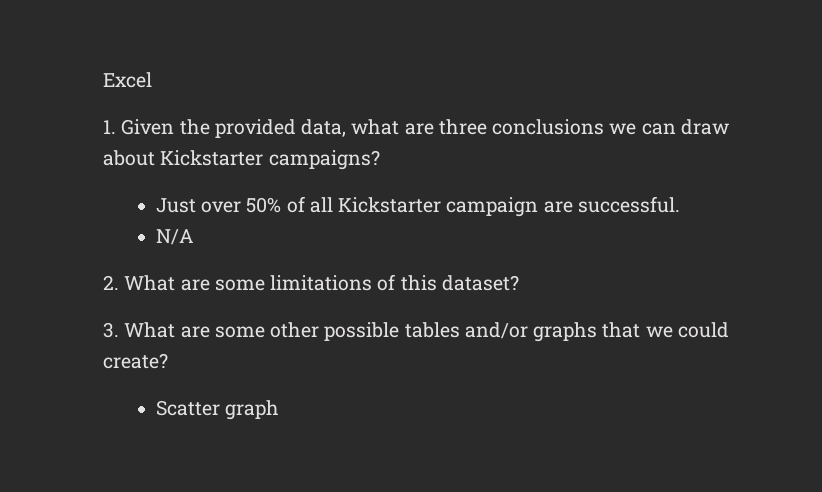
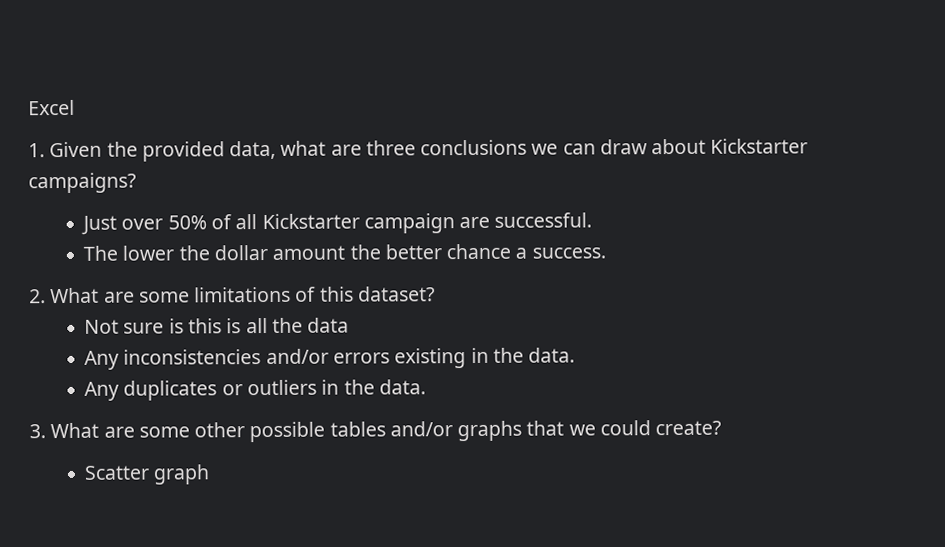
- N/A
+ The lower the dollar amount the better chance a success.
+ Not sure is this is all the data
+ Any inconsistencies and/or errors existing in the data.
+ Any duplicates or outliers in the data.

